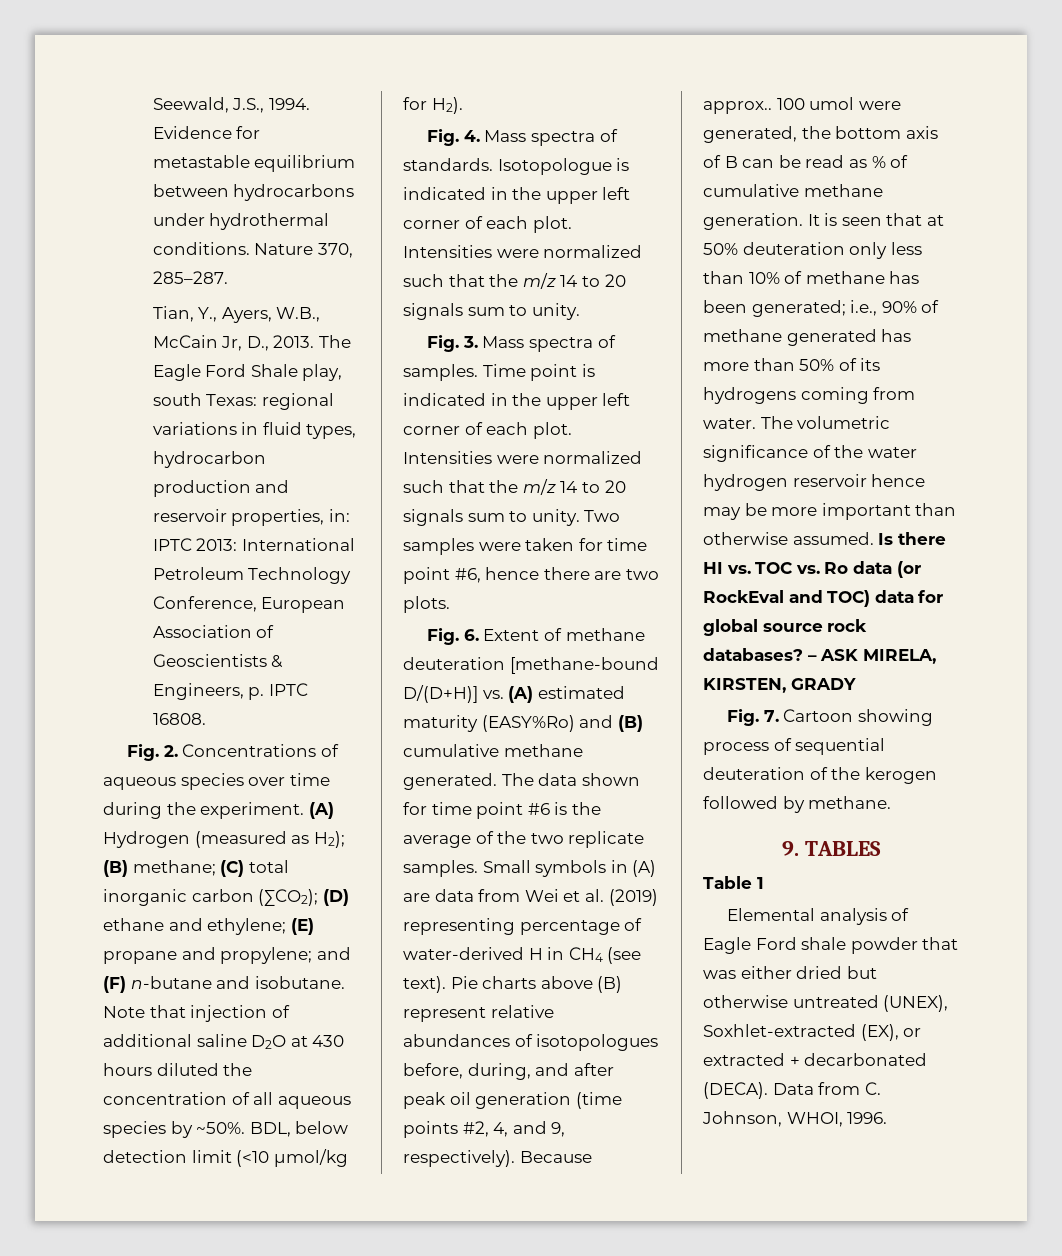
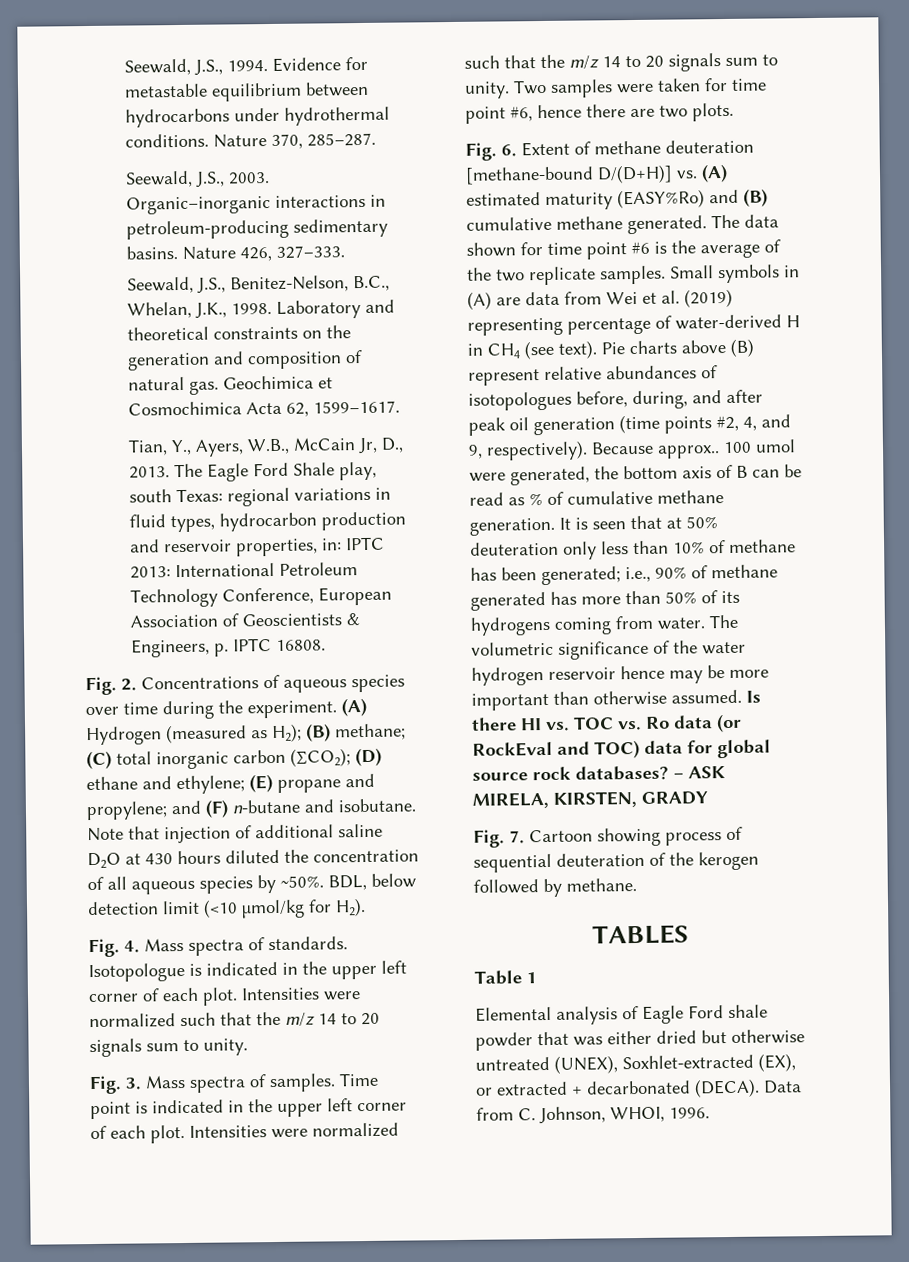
+ Seewald, J.S., 2003. Organic–inorganic interactions in petroleum-producing sedimentary basins. Nature 426, 327–333.
+ Seewald, J.S., Benitez-Nelson, B.C., Whelan, J.K., 1998. Laboratory and theoretical constraints on the generation and composition of natural gas. Geochimica et Cosmochimica Acta 62, 1599–1617.
- 9. TABLES
+ TABLES

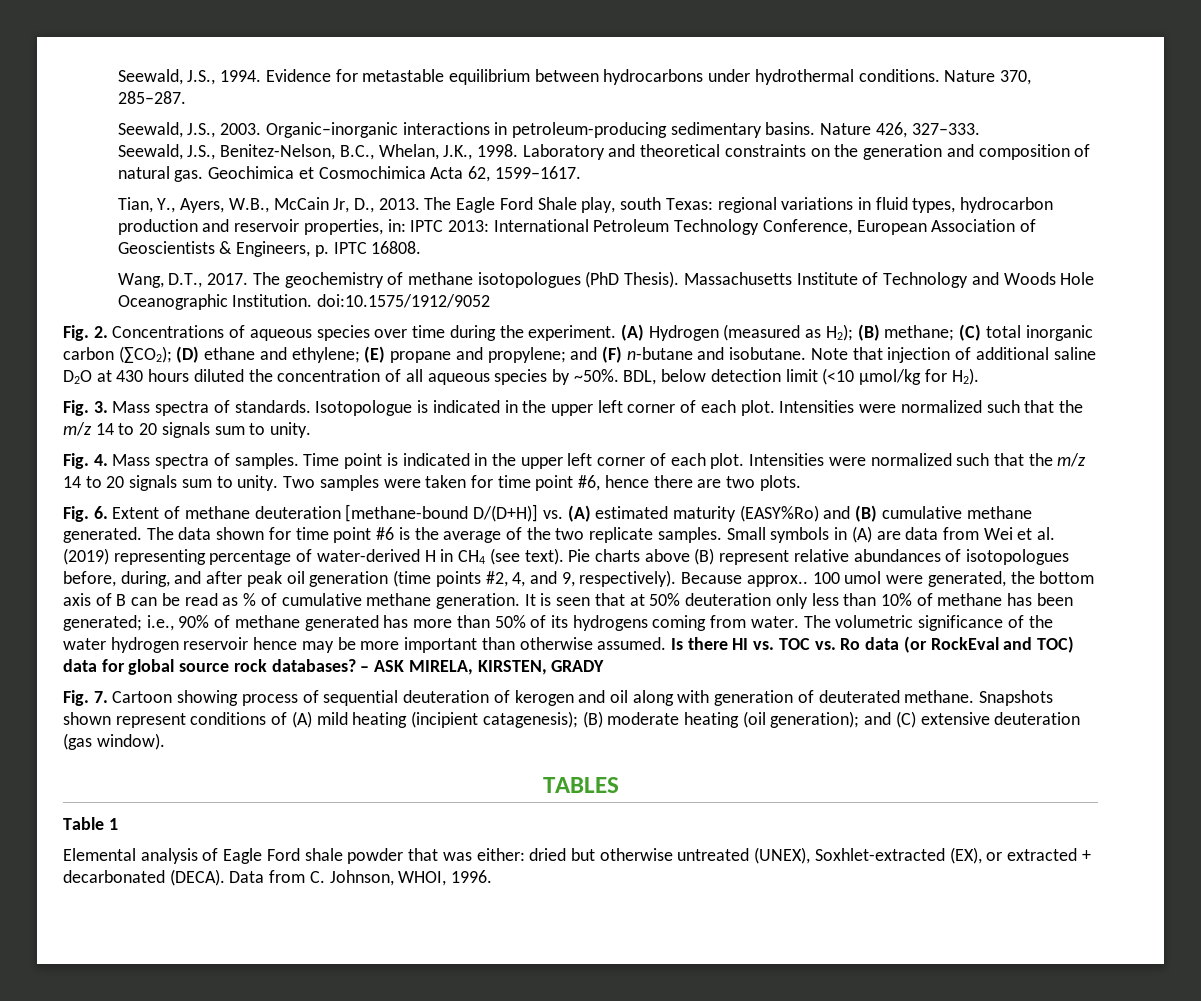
+ Wang, D.T., 2017. The geochemistry of methane isotopologues (PhD Thesis). Massachusetts Institute of Technology and Woods Hole Oceanographic Institution. doi:10.1575/1912/9052
- Fig. 4. Mass spectra of standards.
+ Fig. 3. Mass spectra of standards.
- Fig. 3. Mass spectra of samples.
+ Fig. 4. Mass spectra of samples.
- Fig. 7. Cartoon showing process of sequential deuteration of the kerogen followed by methane.
+ Fig. 7. Cartoon showing process of sequential deuteration of kerogen and oil along with generation of deuterated methane. Snapshots shown represent conditions of (A) mild heating (incipient catagenesis); (B) moderate heating (oil generation); and (C) extensive deuteration (gas window).
- Elemental analysis of Eagle Ford shale powder that was either dried but otherwise untreated (UNEX), Soxhlet-extracted (EX), or extracted + decarbonated (DECA).
+ Elemental analysis of Eagle Ford shale powder that was either: dried but otherwise untreated (UNEX), Soxhlet-extracted (EX), or extracted + decarbonated (DECA).

